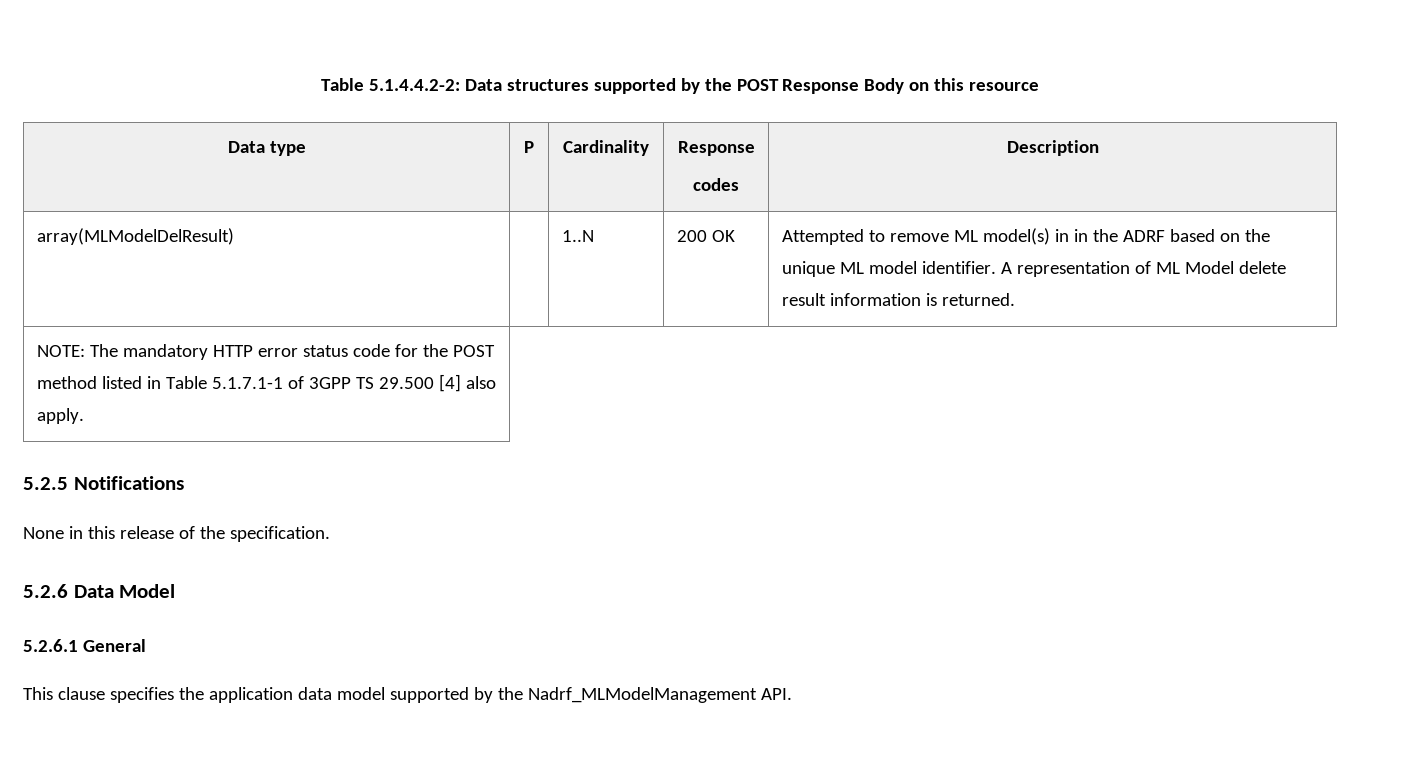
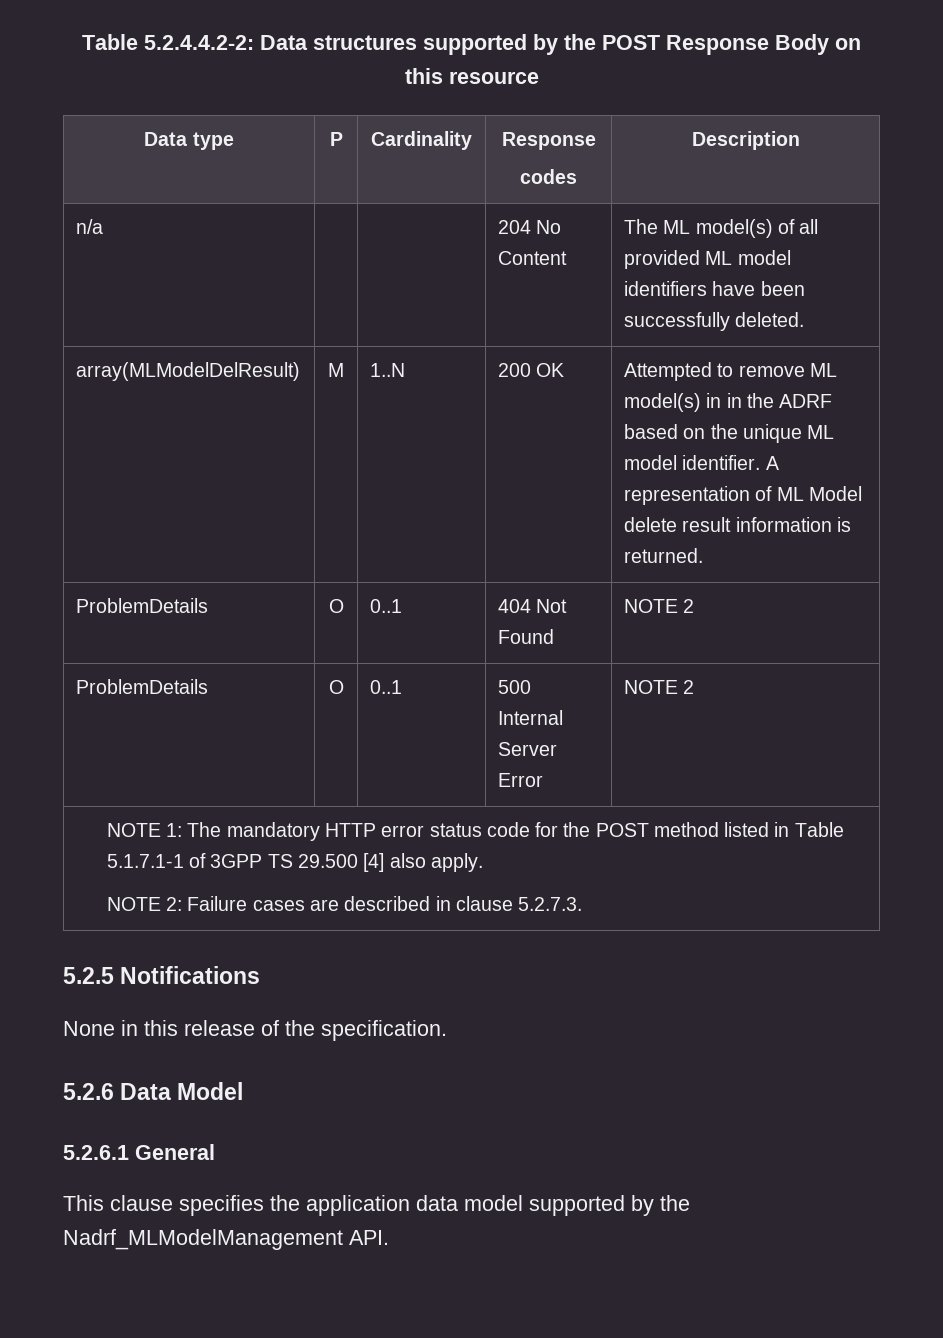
- Table 5.1.4.4.2-2: Data structures supported by the POST Response Body on this resource
+ Table 5.2.4.4.2-2: Data structures supported by the POST Response Body on this resource
+ n/a | | | 204 No Content | The ML model(s) of all provided ML model identifiers have been successfully deleted.
- array(MLModelDelResult) | | 1..N | 200 OK | Attempted to remove ML model(s) in in the ADRF based on the unique ML model identifier. A representation of ML Model delete result information is returned.
+ array(MLModelDelResult) | M | 1..N | 200 OK | Attempted to remove ML model(s) in in the ADRF based on the unique ML model identifier. A representation of ML Model delete result information is returned.
- NOTE: The mandatory HTTP error status code for the POST method listed in Table 5.1.7.1-1 of 3GPP TS 29.500 [4] also apply.
+ ProblemDetails | O | 0..1 | 404 Not Found | NOTE 2
+ ProblemDetails | O | 0..1 | 500 Internal Server Error | NOTE 2
+ NOTE 1: The mandatory HTTP error status code for the POST method listed in Table 5.1.7.1-1 of 3GPP TS 29.500 [4] also apply.
+ NOTE 2: Failure cases are described in clause 5.2.7.3.

